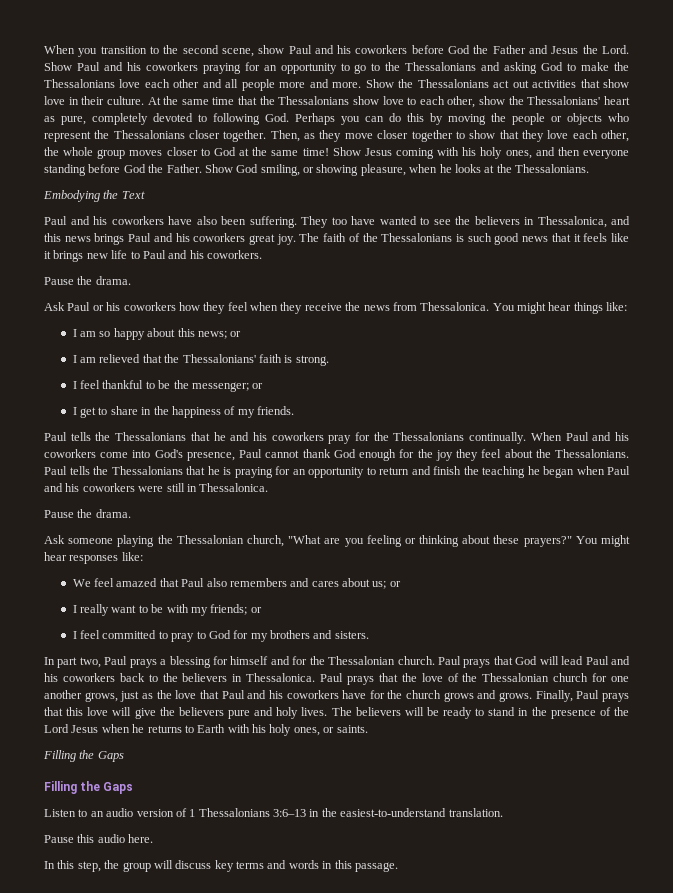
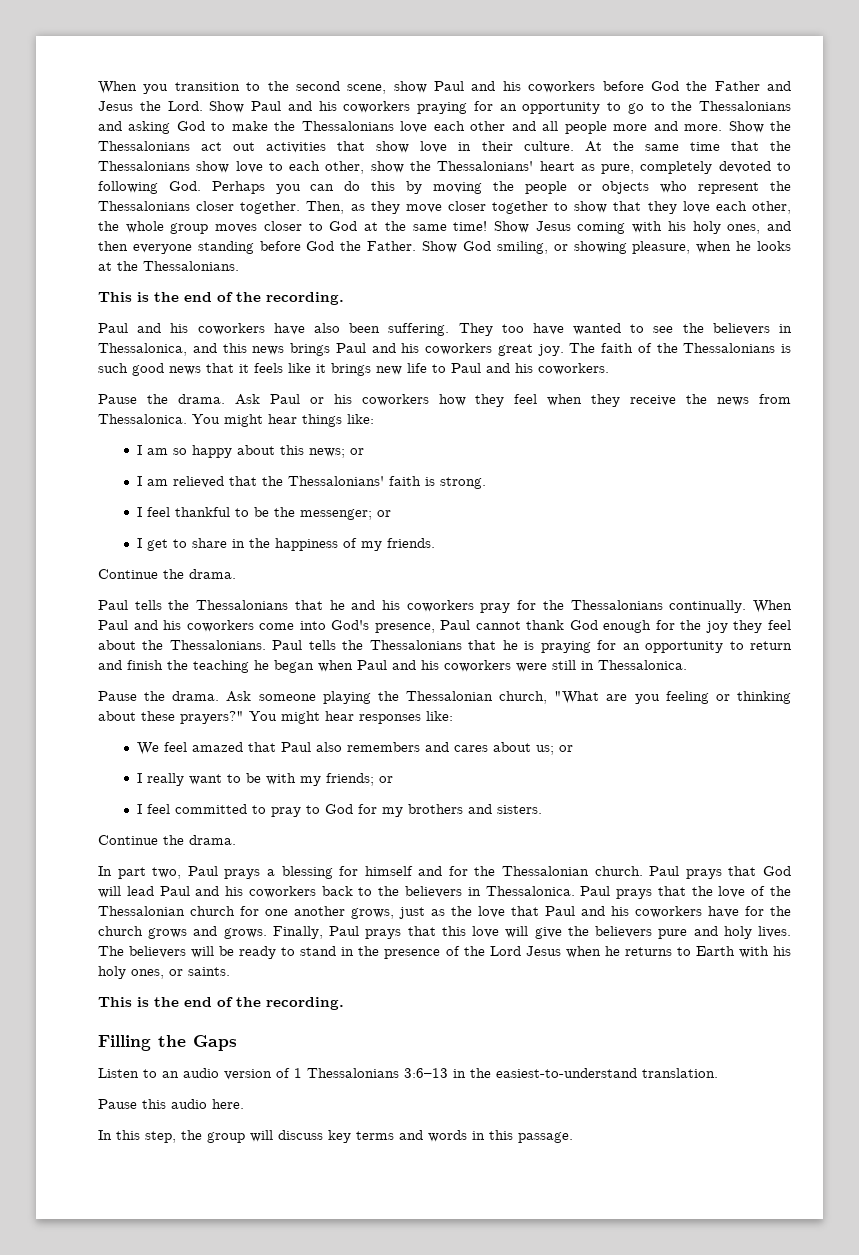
  Show God smiling, or showing pleasure, when he looks at the Thessalonians.
- Embodying the Text
+ This is the end of the recording.
  The faith of the Thessalonians is such good news that it feels like it brings new life to Paul and his coworkers.
- Pause the drama.
- Ask Paul or his coworkers how they feel when they receive the news from Thessalonica.
+ Pause the drama. Ask Paul or his coworkers how they feel when they receive the news from Thessalonica.
  I get to share in the happiness of my friends.
+ Continue the drama.
  Paul tells the Thessalonians that he is praying for an opportunity to return and finish the teaching he began when Paul and his coworkers were still in Thessalonica.
- Pause the drama.
- Ask someone playing the Thessalonian church, "What are you feeling or thinking about these prayers?"
+ Pause the drama. Ask someone playing the Thessalonian church, "What are you feeling or thinking about these prayers?"
  I feel committed to pray to God for my brothers and sisters.
+ Continue the drama.
  The believers will be ready to stand in the presence of the Lord Jesus when he returns to Earth with his holy ones, or saints.
- Filling the Gaps
+ This is the end of the recording.

